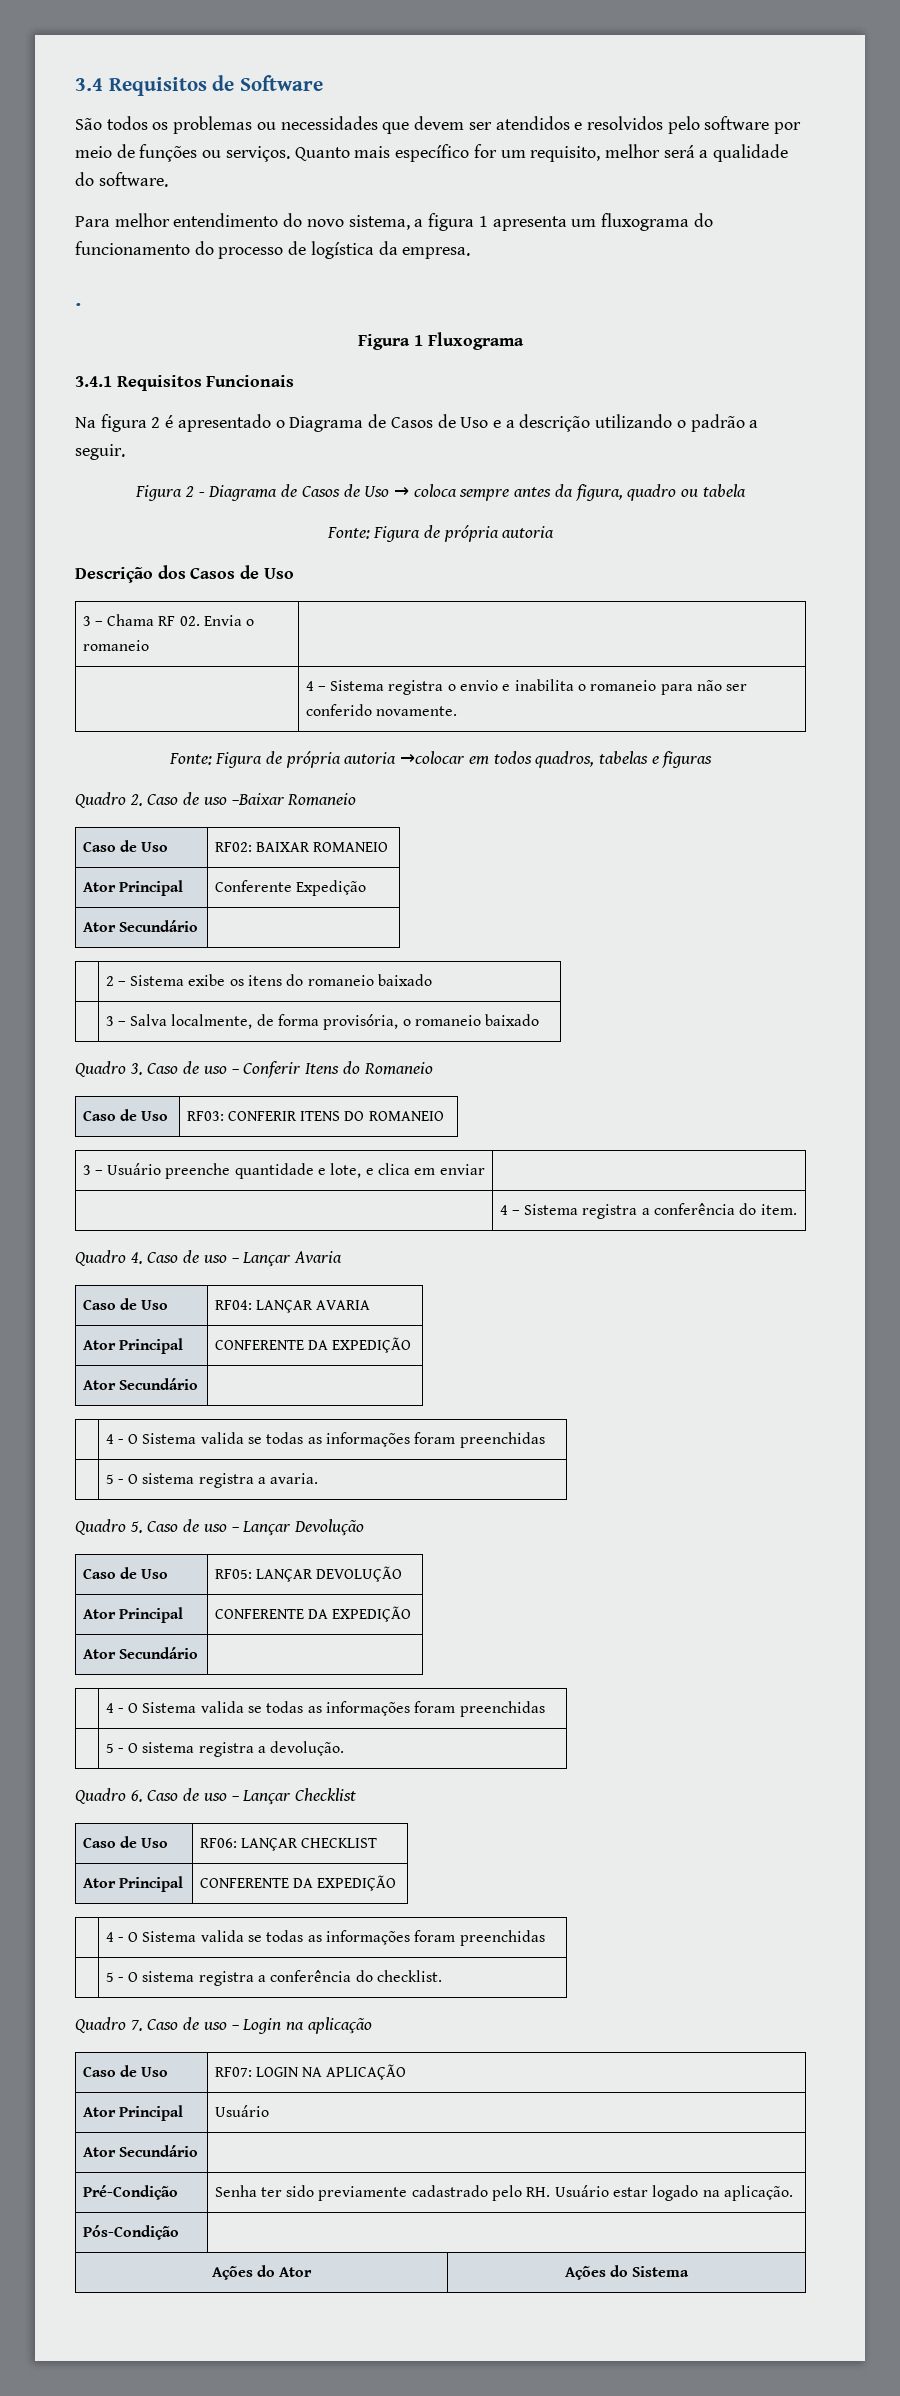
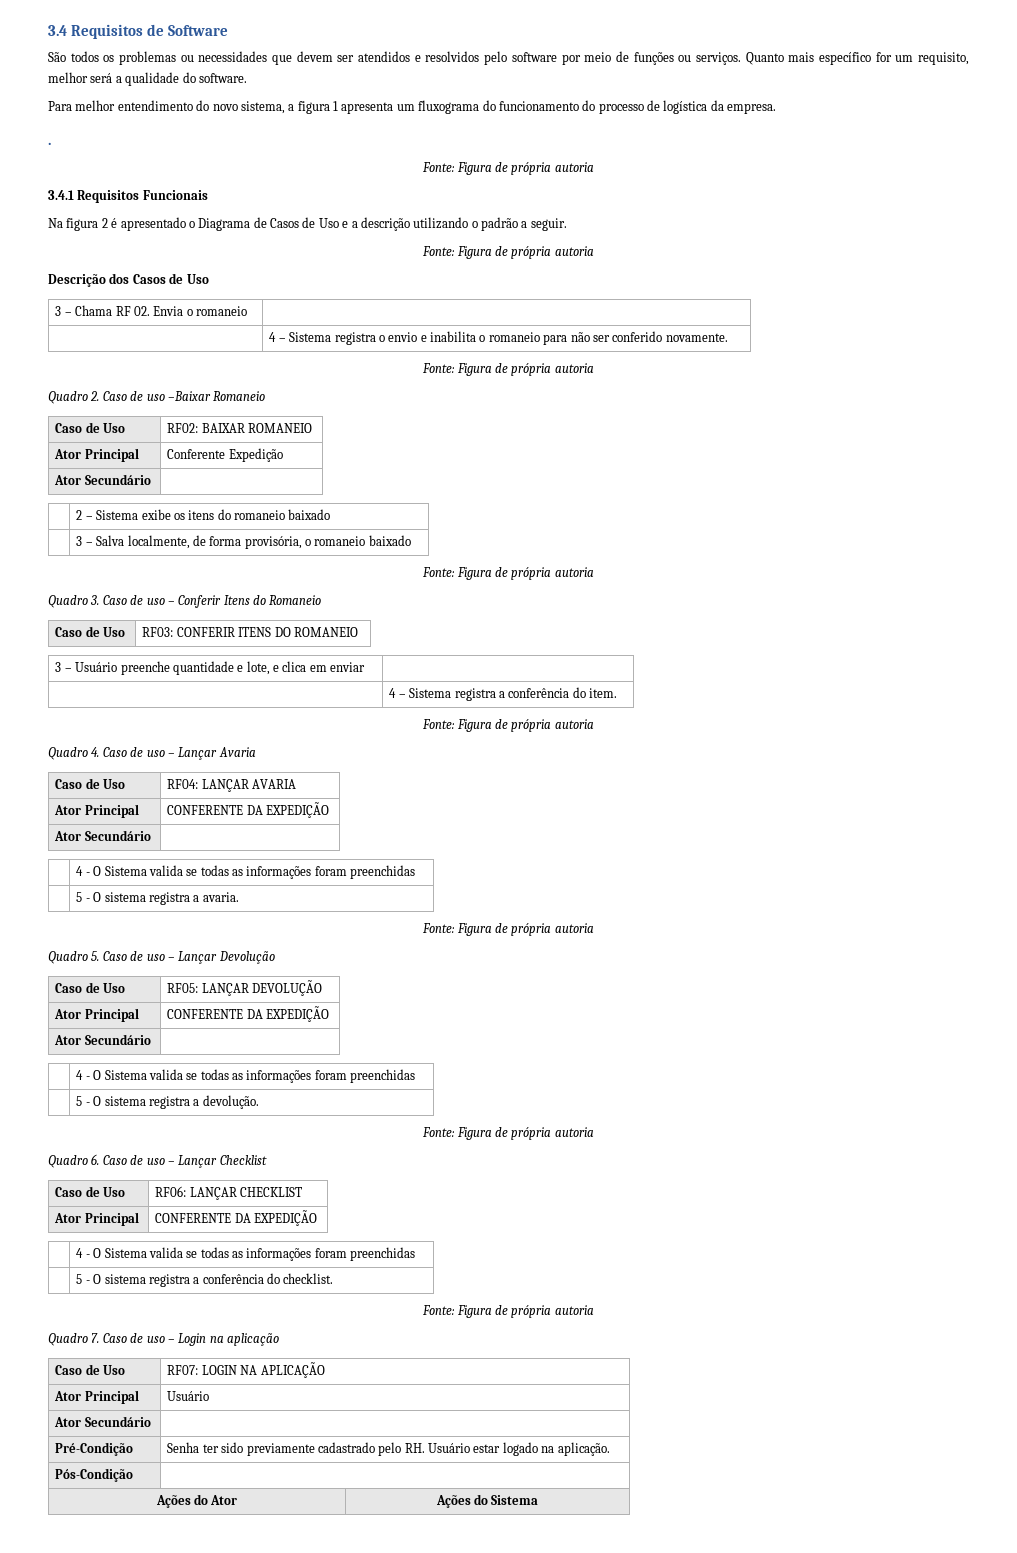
  .
- Figura 1 Fluxograma
+ Fonte: Figura de própria autoria
- Figura 2 - Diagrama de Casos de Uso → coloca sempre antes da figura, quadro ou tabela
  | 4 – Sistema registra o envio e inabilita o romaneio para não ser conferido novamente.
- Fonte: Figura de própria autoria →colocar em todos quadros, tabelas e figuras
+ Fonte: Figura de própria autoria
  | 3 – Salva localmente, de forma provisória, o romaneio baixado
+ Fonte: Figura de própria autoria
  | 4 – Sistema registra a conferência do item.
+ Fonte: Figura de própria autoria
  | 5 - O sistema registra a avaria.
+ Fonte: Figura de própria autoria
  | 5 - O sistema registra a devolução.
+ Fonte: Figura de própria autoria
  | 5 - O sistema registra a conferência do checklist.
+ Fonte: Figura de própria autoria

